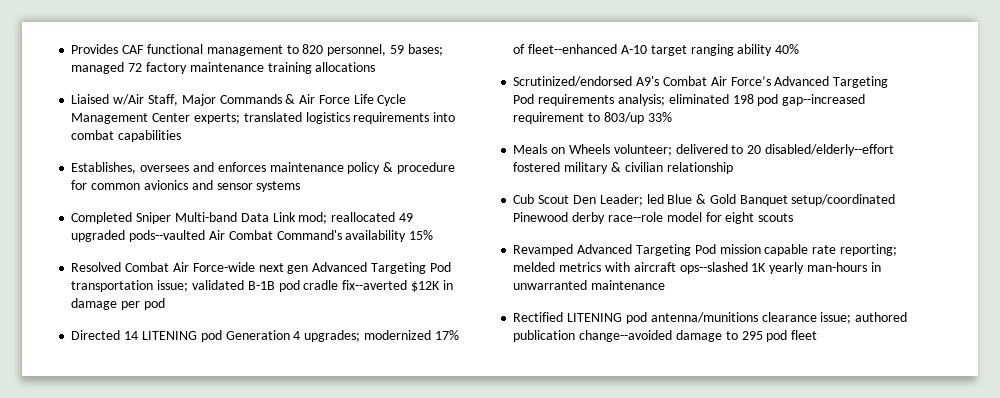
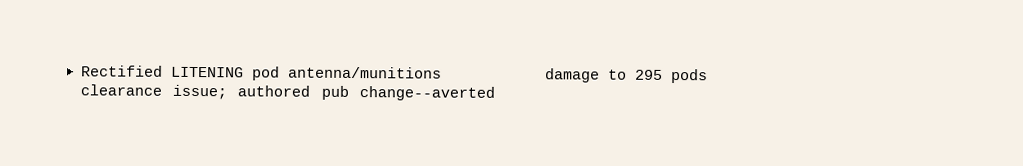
- Provides CAF functional management to 820 personnel, 59 bases; managed 72 factory maintenance training allocations
- Liaised w/Air Staff, Major Commands & Air Force Life Cycle Management Center experts; translated logistics requirements into combat capabilities
- Establishes, oversees and enforces maintenance policy & procedure for common avionics and sensor systems
- Completed Sniper Multi-band Data Link mod; reallocated 49 upgraded pods--vaulted Air Combat Command's availability 15%
- Resolved Combat Air Force-wide next gen Advanced Targeting Pod transportation issue; validated B-1B pod cradle fix--averted $12K in damage per pod
- Directed 14 LITENING pod Generation 4 upgrades; modernized 17% of fleet--enhanced A-10 target ranging ability 40%
- Scrutinized/endorsed A9's Combat Air Force’s Advanced Targeting Pod requirements analysis; eliminated 198 pod gap--increased requirement to 803/up 33%
- Meals on Wheels volunteer; delivered to 20 disabled/elderly--effort fostered military & civilian relationship
- Cub Scout Den Leader; led Blue & Gold Banquet setup/coordinated Pinewood derby race--role model for eight scouts
- Revamped Advanced Targeting Pod mission capable rate reporting; melded metrics with aircraft ops--slashed 1K yearly man-hours in unwarranted maintenance
- Rectified LITENING pod antenna/munitions clearance issue; authored publication change--avoided damage to 295 pod fleet
+ Rectified LITENING pod antenna/munitions clearance issue; authored pub change--averted damage to 295 pods

